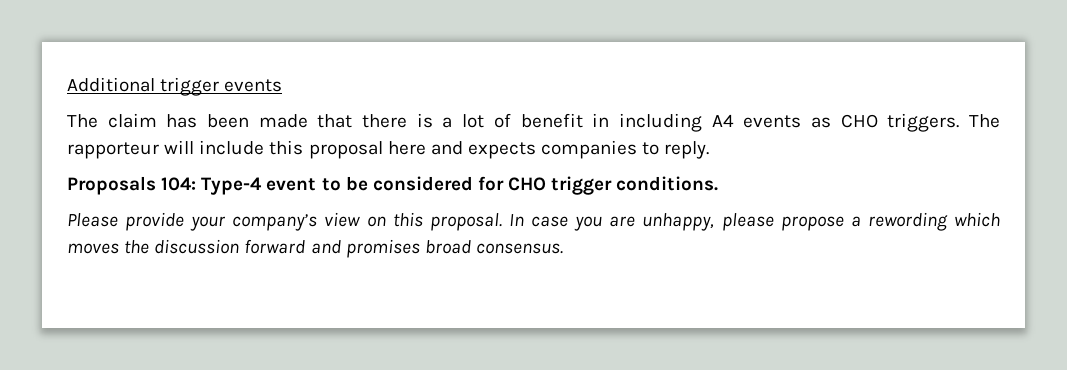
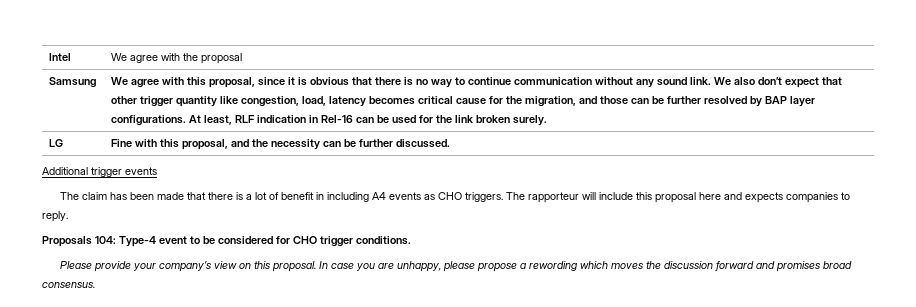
+ Intel | We agree with the proposal
+ Samsung | We agree with this proposal, since it is obvious that there is no way to continue communication without any sound link. We also don’t expect that other trigger quantity like congestion, load, latency becomes critical cause for the migration, and those can be further resolved by BAP layer configurations. At least, RLF indication in Rel-16 can be used for the link broken surely.
+ LG | Fine with this proposal, and the necessity can be further discussed.

